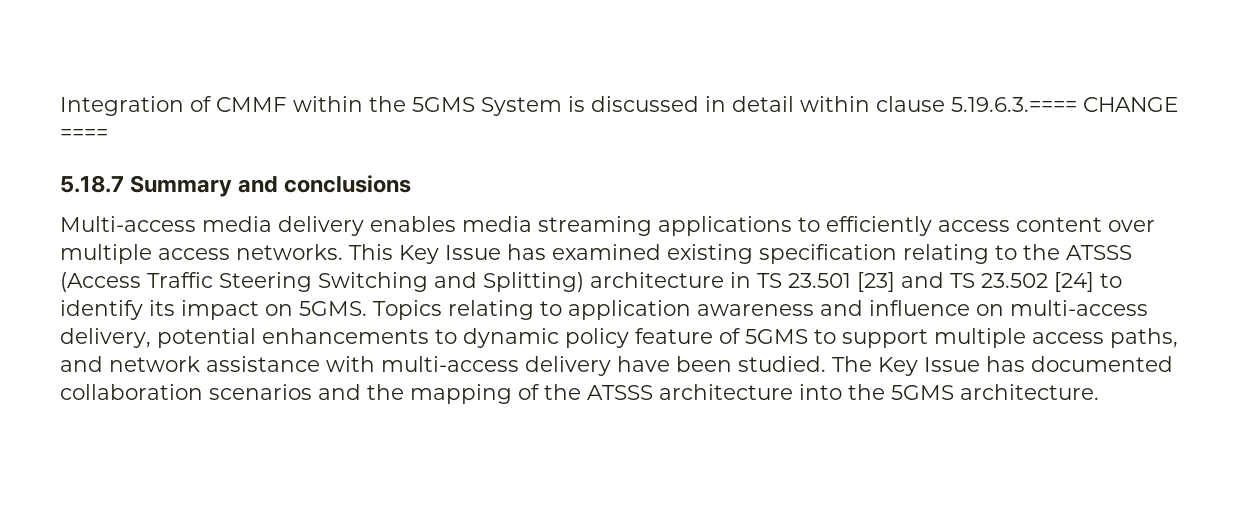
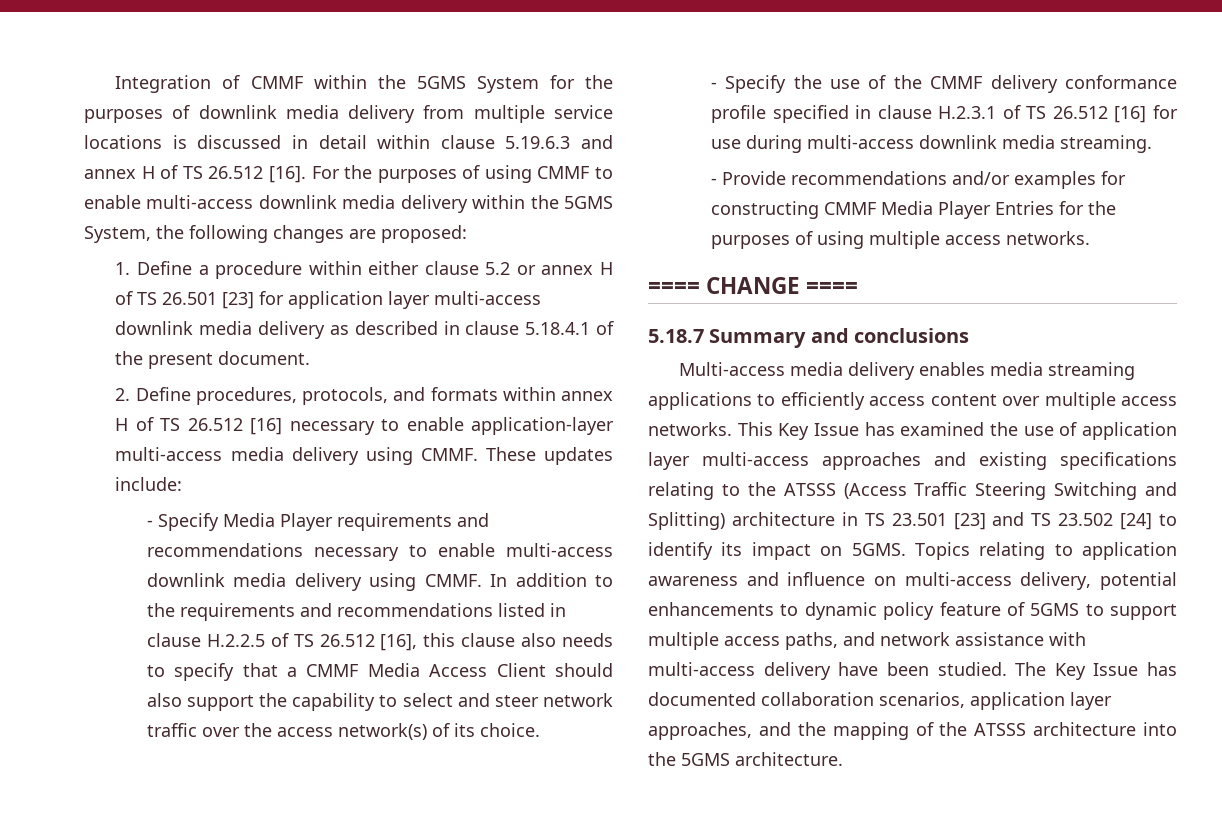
- Integration of CMMF within the 5GMS System is discussed in detail within clause 5.19.6.3.==== CHANGE ====
+ Integration of CMMF within the 5GMS System for the purposes of downlink media delivery from multiple service locations is discussed in detail within clause 5.19.6.3 and annex H of TS 26.512 [16]. For the purposes of using CMMF to enable multi-access downlink media delivery within the 5GMS System, the following changes are proposed:
+ 1. Define a procedure within either clause 5.2 or annex H of TS 26.501 [23] for application layer multi-access downlink media delivery as described in clause 5.18.4.1 of the present document.
+ 2. Define procedures, protocols, and formats within annex H of TS 26.512 [16] necessary to enable application-layer multi-access media delivery using CMMF. These updates include:
+ - Specify Media Player requirements and recommendations necessary to enable multi-access downlink media delivery using CMMF. In addition to the requirements and recommendations listed in clause H.2.2.5 of TS 26.512 [16], this clause also needs to specify that a CMMF Media Access Client should also support the capability to select and steer network traffic over the access network(s) of its choice.
+ - Specify the use of the CMMF delivery conformance profile specified in clause H.2.3.1 of TS 26.512 [16] for use during multi-access downlink media streaming.
+ - Provide recommendations and/or examples for constructing CMMF Media Player Entries for the purposes of using multiple access networks.
+ ==== CHANGE ====
- This Key Issue has examined existing specification relating to the ATSSS (Access Traffic Steering Switching and Splitting) architecture in TS 23.501 [23] and TS 23.502 [24] to identify its impact on 5GMS.
+ This Key Issue has examined the use of application layer multi-access approaches and existing specifications relating to the ATSSS (Access Traffic Steering Switching and Splitting) architecture in TS 23.501 [23] and TS 23.502 [24] to identify its impact on 5GMS.
- The Key Issue has documented collaboration scenarios and the mapping of the ATSSS architecture into the 5GMS architecture.
+ The Key Issue has documented collaboration scenarios, application layer approaches, and the mapping of the ATSSS architecture into the 5GMS architecture.

